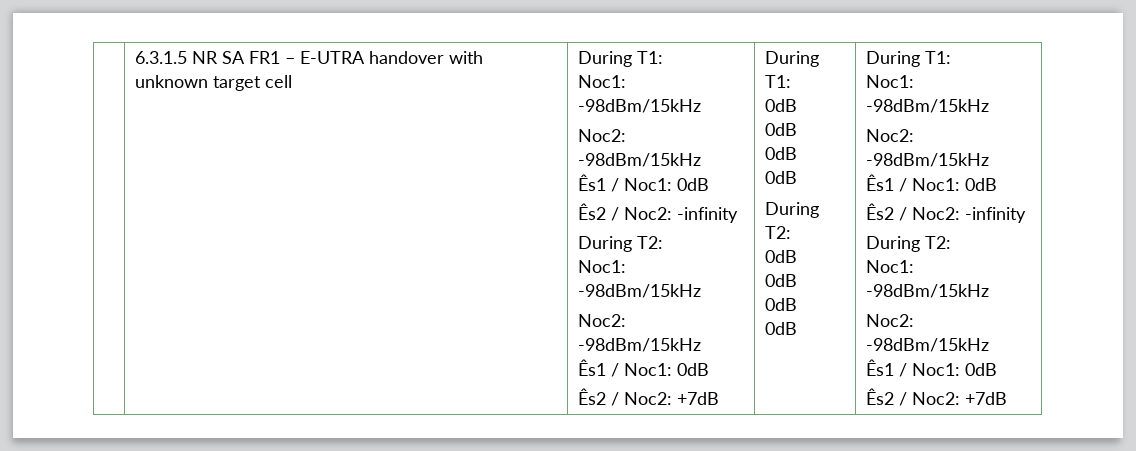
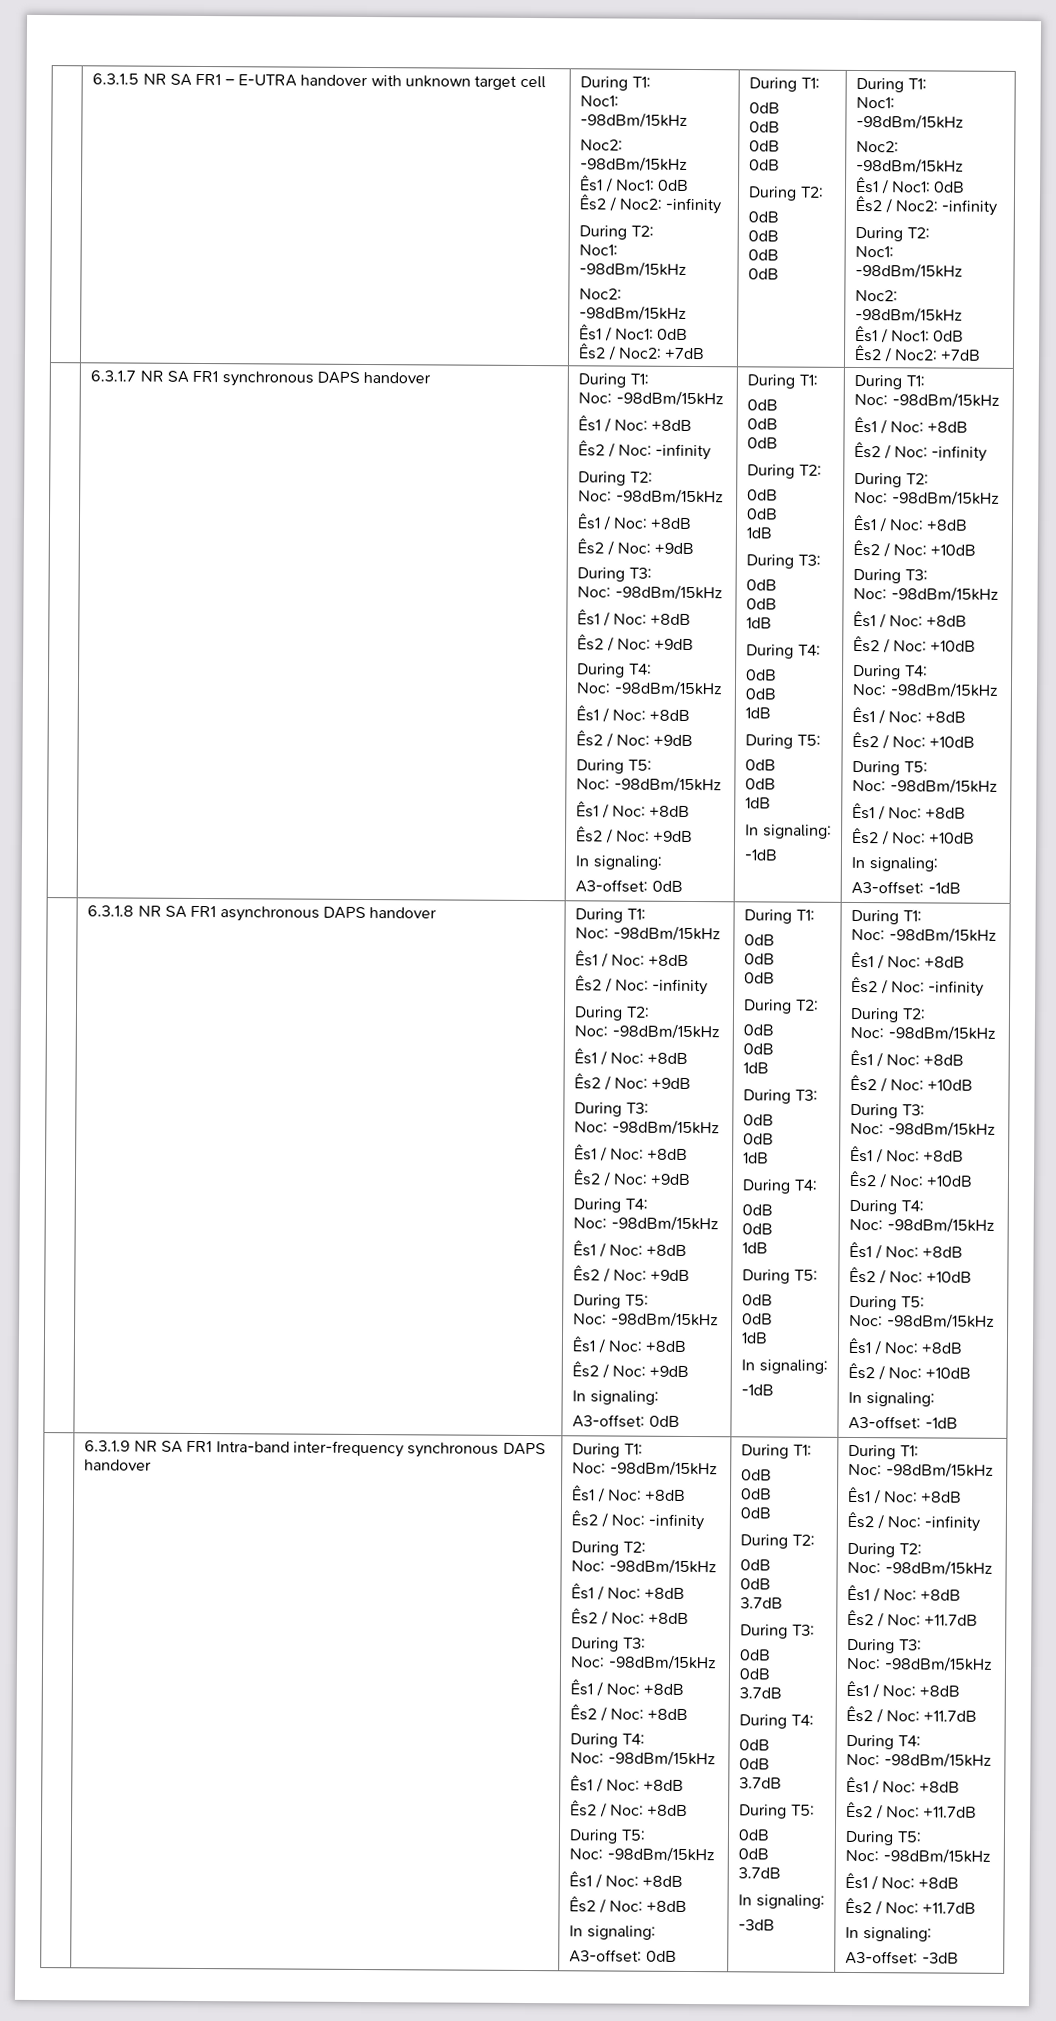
+ 6.3.1.7 NR SA FR1 synchronous DAPS handover | During T1:
+ Noc: -98dBm/15kHz
+ Ês1 / Noc: +8dB
+ Ês2 / Noc: -infinity
+ During T2:
+ Noc: -98dBm/15kHz
+ Ês1 / Noc: +8dB
+ Ês2 / Noc: +9dB
+ During T3:
+ Noc: -98dBm/15kHz
+ Ês1 / Noc: +8dB
+ Ês2 / Noc: +9dB
+ During T4:
+ Noc: -98dBm/15kHz
+ Ês1 / Noc: +8dB
+ Ês2 / Noc: +9dB
+ During T5:
+ Noc: -98dBm/15kHz
+ Ês1 / Noc: +8dB
+ Ês2 / Noc: +9dB
+ In signaling:
+ A3-offset: 0dB | During T1:
+ 0dB
+ 0dB
+ 0dB
+ During T2:
+ 0dB
+ 0dB
+ 1dB
+ During T3:
+ 0dB
+ 0dB
+ 1dB
+ During T4:
+ 0dB
+ 0dB
+ 1dB
+ During T5:
+ 0dB
+ 0dB
+ 1dB
+ In signaling:
+ -1dB | During T1:
+ Noc: -98dBm/15kHz
+ Ês1 / Noc: +8dB
+ Ês2 / Noc: -infinity
+ During T2:
+ Noc: -98dBm/15kHz
+ Ês1 / Noc: +8dB
+ Ês2 / Noc: +10dB
+ During T3:
+ Noc: -98dBm/15kHz
+ Ês1 / Noc: +8dB
+ Ês2 / Noc: +10dB
+ During T4:
+ Noc: -98dBm/15kHz
+ Ês1 / Noc: +8dB
+ Ês2 / Noc: +10dB
+ During T5:
+ Noc: -98dBm/15kHz
+ Ês1 / Noc: +8dB
+ Ês2 / Noc: +10dB
+ In signaling:
+ A3-offset: -1dB
+ | 6.3.1.8 NR SA FR1 asynchronous DAPS handover | During T1:
+ Noc: -98dBm/15kHz
+ Ês1 / Noc: +8dB
+ Ês2 / Noc: -infinity
+ During T2:
+ Noc: -98dBm/15kHz
+ Ês1 / Noc: +8dB
+ Ês2 / Noc: +9dB
+ During T3:
+ Noc: -98dBm/15kHz
+ Ês1 / Noc: +8dB
+ Ês2 / Noc: +9dB
+ During T4:
+ Noc: -98dBm/15kHz
+ Ês1 / Noc: +8dB
+ Ês2 / Noc: +9dB
+ During T5:
+ Noc: -98dBm/15kHz
+ Ês1 / Noc: +8dB
+ Ês2 / Noc: +9dB
+ In signaling:
+ A3-offset: 0dB | During T1:
+ 0dB
+ 0dB
+ 0dB
+ During T2:
+ 0dB
+ 0dB
+ 1dB
+ During T3:
+ 0dB
+ 0dB
+ 1dB
+ During T4:
+ 0dB
+ 0dB
+ 1dB
+ During T5:
+ 0dB
+ 0dB
+ 1dB
+ In signaling:
+ -1dB | During T1:
+ Noc: -98dBm/15kHz
+ Ês1 / Noc: +8dB
+ Ês2 / Noc: -infinity
+ During T2:
+ Noc: -98dBm/15kHz
+ Ês1 / Noc: +8dB
+ Ês2 / Noc: +10dB
+ During T3:
+ Noc: -98dBm/15kHz
+ Ês1 / Noc: +8dB
+ Ês2 / Noc: +10dB
+ During T4:
+ Noc: -98dBm/15kHz
+ Ês1 / Noc: +8dB
+ Ês2 / Noc: +10dB
+ During T5:
+ Noc: -98dBm/15kHz
+ Ês1 / Noc: +8dB
+ Ês2 / Noc: +10dB
+ In signaling:
+ A3-offset: -1dB
+ | 6.3.1.9 NR SA FR1 Intra-band inter-frequency synchronous DAPS handover | During T1:
+ Noc: -98dBm/15kHz
+ Ês1 / Noc: +8dB
+ Ês2 / Noc: -infinity
+ During T2:
+ Noc: -98dBm/15kHz
+ Ês1 / Noc: +8dB
+ Ês2 / Noc: +8dB
+ During T3:
+ Noc: -98dBm/15kHz
+ Ês1 / Noc: +8dB
+ Ês2 / Noc: +8dB
+ During T4:
+ Noc: -98dBm/15kHz
+ Ês1 / Noc: +8dB
+ Ês2 / Noc: +8dB
+ During T5:
+ Noc: -98dBm/15kHz
+ Ês1 / Noc: +8dB
+ Ês2 / Noc: +8dB
+ In signaling:
+ A3-offset: 0dB | During T1:
+ 0dB
+ 0dB
+ 0dB
+ During T2:
+ 0dB
+ 0dB
+ 3.7dB
+ During T3:
+ 0dB
+ 0dB
+ 3.7dB
+ During T4:
+ 0dB
+ 0dB
+ 3.7dB
+ During T5:
+ 0dB
+ 0dB
+ 3.7dB
+ In signaling:
+ -3dB | During T1:
+ Noc: -98dBm/15kHz
+ Ês1 / Noc: +8dB
+ Ês2 / Noc: -infinity
+ During T2:
+ Noc: -98dBm/15kHz
+ Ês1 / Noc: +8dB
+ Ês2 / Noc: +11.7dB
+ During T3:
+ Noc: -98dBm/15kHz
+ Ês1 / Noc: +8dB
+ Ês2 / Noc: +11.7dB
+ During T4:
+ Noc: -98dBm/15kHz
+ Ês1 / Noc: +8dB
+ Ês2 / Noc: +11.7dB
+ During T5:
+ Noc: -98dBm/15kHz
+ Ês1 / Noc: +8dB
+ Ês2 / Noc: +11.7dB
+ In signaling:
+ A3-offset: -3dB

